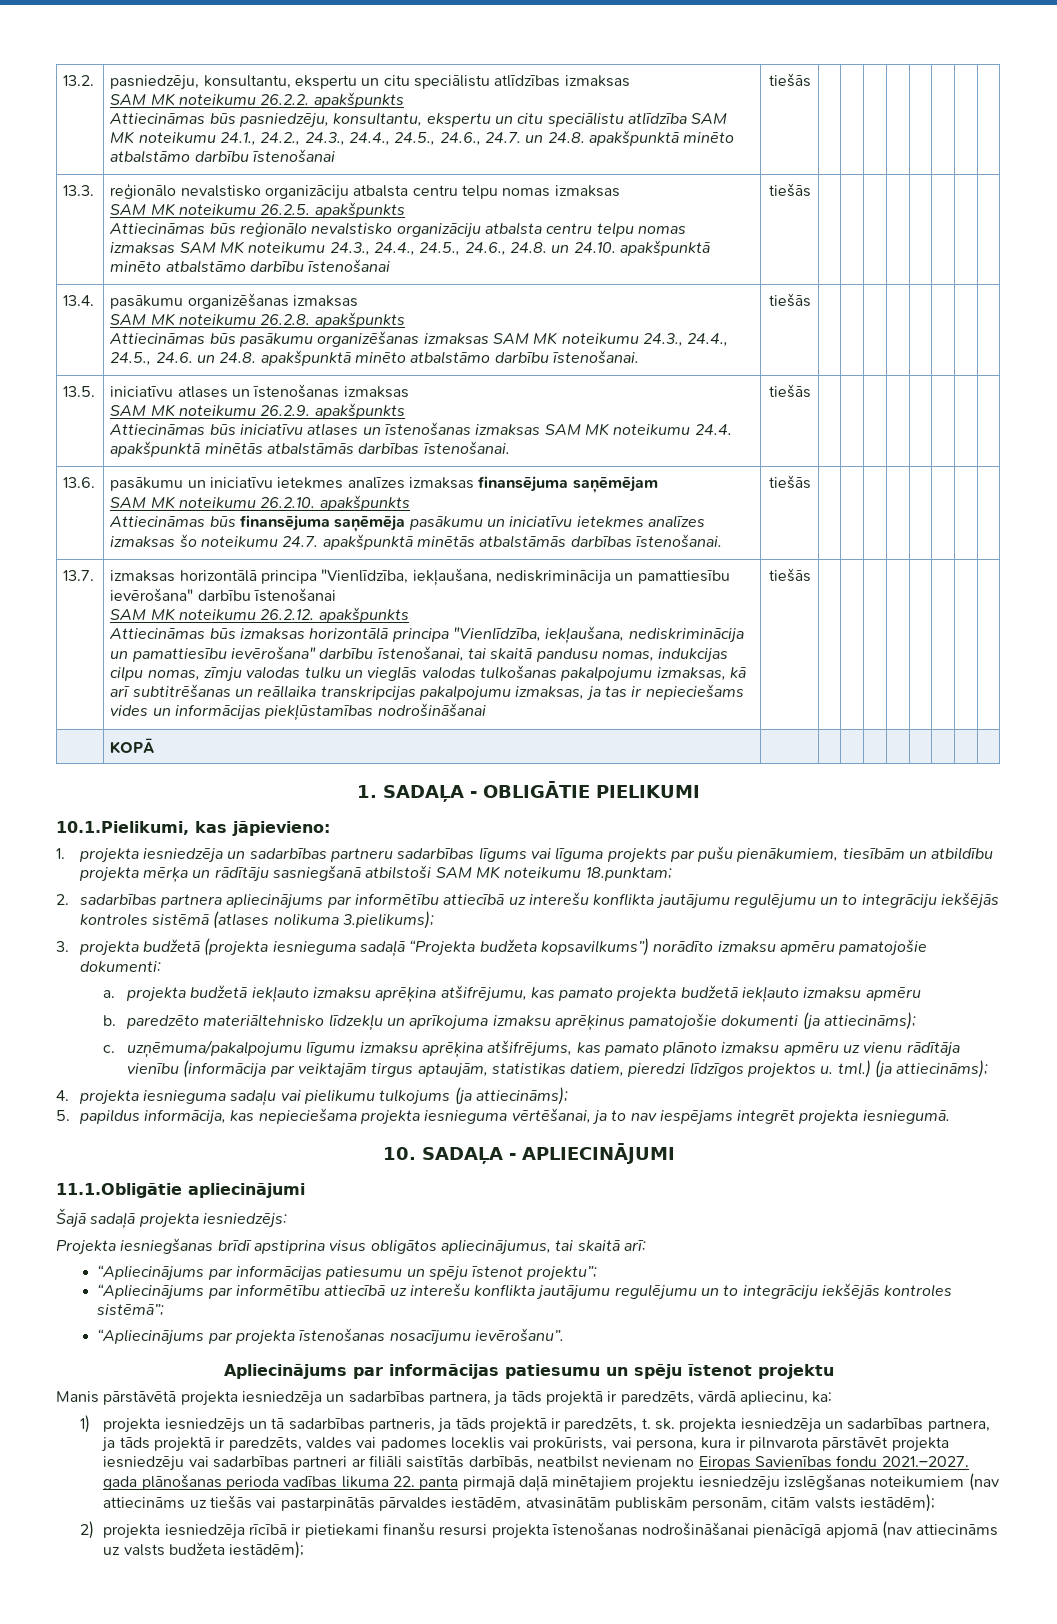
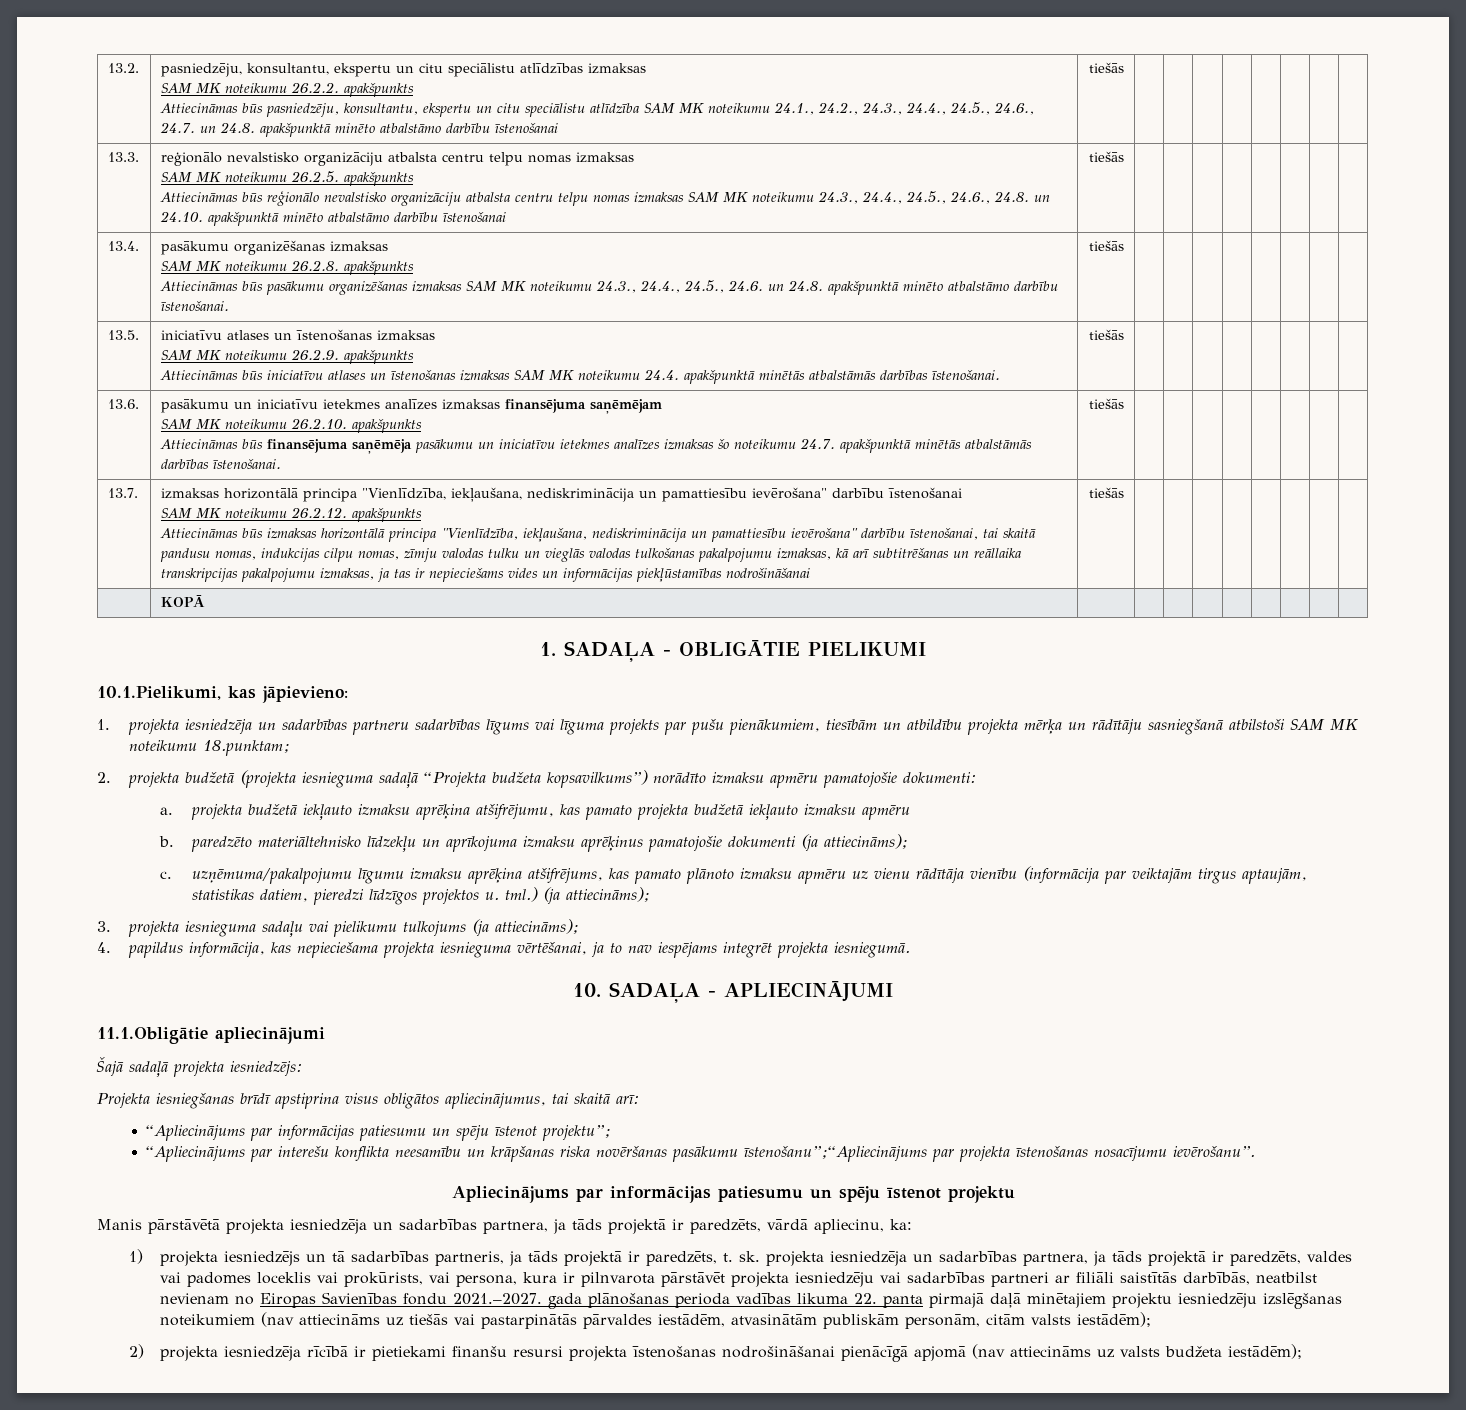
- 2. sadarbības partnera apliecinājums par informētību attiecībā uz interešu konflikta jautājumu regulējumu un to integrāciju iekšējās kontroles sistēmā (atlases nolikuma 3.pielikums);
- 3. projekta budžetā (projekta iesnieguma sadaļā “Projekta budžeta kopsavilkums”) norādīto izmaksu apmēru pamatojošie dokumenti:
+ 2. projekta budžetā (projekta iesnieguma sadaļā “Projekta budžeta kopsavilkums”) norādīto izmaksu apmēru pamatojošie dokumenti:
- 4. projekta iesnieguma sadaļu vai pielikumu tulkojums (ja attiecināms);
+ 3. projekta iesnieguma sadaļu vai pielikumu tulkojums (ja attiecināms);
- 5. papildus informācija, kas nepieciešama projekta iesnieguma vērtēšanai, ja to nav iespējams integrēt projekta iesniegumā.
+ 4. papildus informācija, kas nepieciešama projekta iesnieguma vērtēšanai, ja to nav iespējams integrēt projekta iesniegumā.
- “Apliecinājums par informētību attiecībā uz interešu konflikta jautājumu regulējumu un to integrāciju iekšējās kontroles sistēmā”;
- “Apliecinājums par projekta īstenošanas nosacījumu ievērošanu”.
+ “Apliecinājums par interešu konflikta neesamību un krāpšanas riska novēršanas pasākumu īstenošanu”;“Apliecinājums par projekta īstenošanas nosacījumu ievērošanu”.

